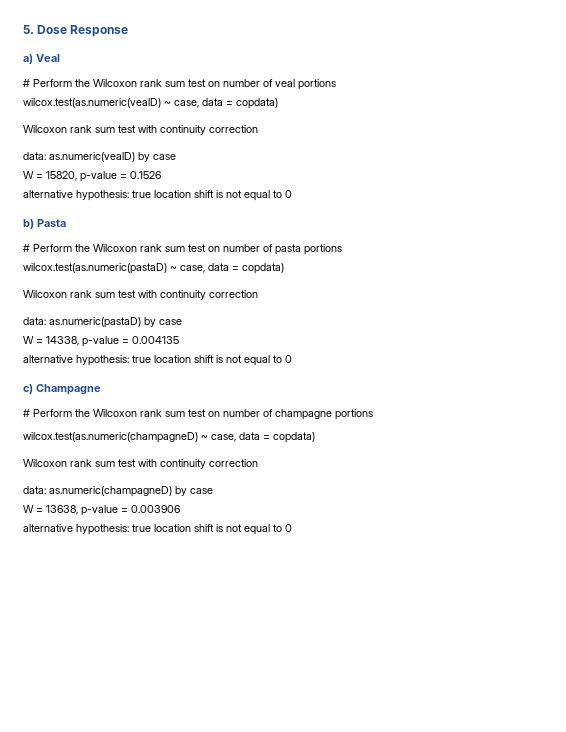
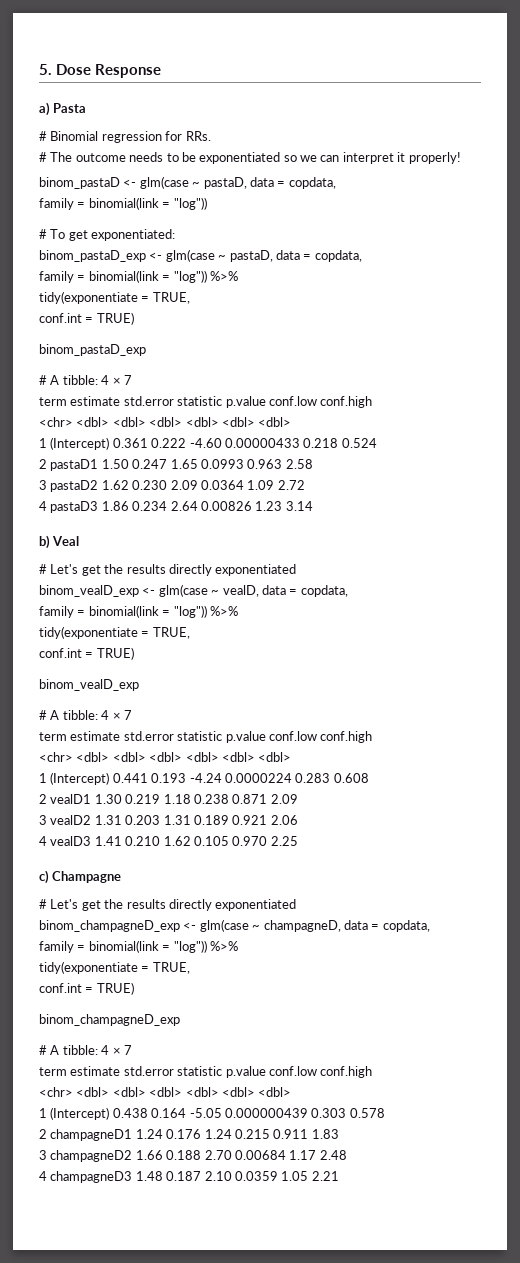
- a) Veal
- # Perform the Wilcoxon rank sum test on number of veal portions
- wilcox.test(as.numeric(vealD) ~ case, data = copdata)
- Wilcoxon rank sum test with continuity correction
- data: as.numeric(vealD) by case
- W = 15820, p-value = 0.1526
- alternative hypothesis: true location shift is not equal to 0
- b) Pasta
- # Perform the Wilcoxon rank sum test on number of pasta portions
- wilcox.test(as.numeric(pastaD) ~ case, data = copdata)
- Wilcoxon rank sum test with continuity correction
- data: as.numeric(pastaD) by case
- W = 14338, p-value = 0.004135
- alternative hypothesis: true location shift is not equal to 0
+ a) Pasta
+ # Binomial regression for RRs.
+ # The outcome needs to be exponentiated so we can interpret it properly!
+ binom_pastaD <- glm(case ~ pastaD, data = copdata,
+ family = binomial(link = "log"))
+ # To get exponentiated:
+ binom_pastaD_exp <- glm(case ~ pastaD, data = copdata,
+ family = binomial(link = "log")) %>%
+ tidy(exponentiate = TRUE,
+ conf.int = TRUE)
+ binom_pastaD_exp
+ # A tibble: 4 × 7
+ term estimate std.error statistic p.value conf.low conf.high
+ <chr> <dbl> <dbl> <dbl> <dbl> <dbl> <dbl>
+ 1 (Intercept) 0.361 0.222 -4.60 0.00000433 0.218 0.524
+ 2 pastaD1 1.50 0.247 1.65 0.0993 0.963 2.58
+ 3 pastaD2 1.62 0.230 2.09 0.0364 1.09 2.72
+ 4 pastaD3 1.86 0.234 2.64 0.00826 1.23 3.14
+ b) Veal
+ # Let's get the results directly exponentiated
+ binom_vealD_exp <- glm(case ~ vealD, data = copdata,
+ family = binomial(link = "log")) %>%
+ tidy(exponentiate = TRUE,
+ conf.int = TRUE)
+ binom_vealD_exp
+ # A tibble: 4 × 7
+ term estimate std.error statistic p.value conf.low conf.high
+ <chr> <dbl> <dbl> <dbl> <dbl> <dbl> <dbl>
+ 1 (Intercept) 0.441 0.193 -4.24 0.0000224 0.283 0.608
+ 2 vealD1 1.30 0.219 1.18 0.238 0.871 2.09
+ 3 vealD2 1.31 0.203 1.31 0.189 0.921 2.06
+ 4 vealD3 1.41 0.210 1.62 0.105 0.970 2.25
  c) Champagne
- # Perform the Wilcoxon rank sum test on number of champagne portions
- wilcox.test(as.numeric(champagneD) ~ case, data = copdata)
- Wilcoxon rank sum test with continuity correction
- data: as.numeric(champagneD) by case
- W = 13638, p-value = 0.003906
- alternative hypothesis: true location shift is not equal to 0
+ # Let's get the results directly exponentiated
+ binom_champagneD_exp <- glm(case ~ champagneD, data = copdata,
+ family = binomial(link = "log")) %>%
+ tidy(exponentiate = TRUE,
+ conf.int = TRUE)
+ binom_champagneD_exp
+ # A tibble: 4 × 7
+ term estimate std.error statistic p.value conf.low conf.high
+ <chr> <dbl> <dbl> <dbl> <dbl> <dbl> <dbl>
+ 1 (Intercept) 0.438 0.164 -5.05 0.000000439 0.303 0.578
+ 2 champagneD1 1.24 0.176 1.24 0.215 0.911 1.83
+ 3 champagneD2 1.66 0.188 2.70 0.00684 1.17 2.48
+ 4 champagneD3 1.48 0.187 2.10 0.0359 1.05 2.21

